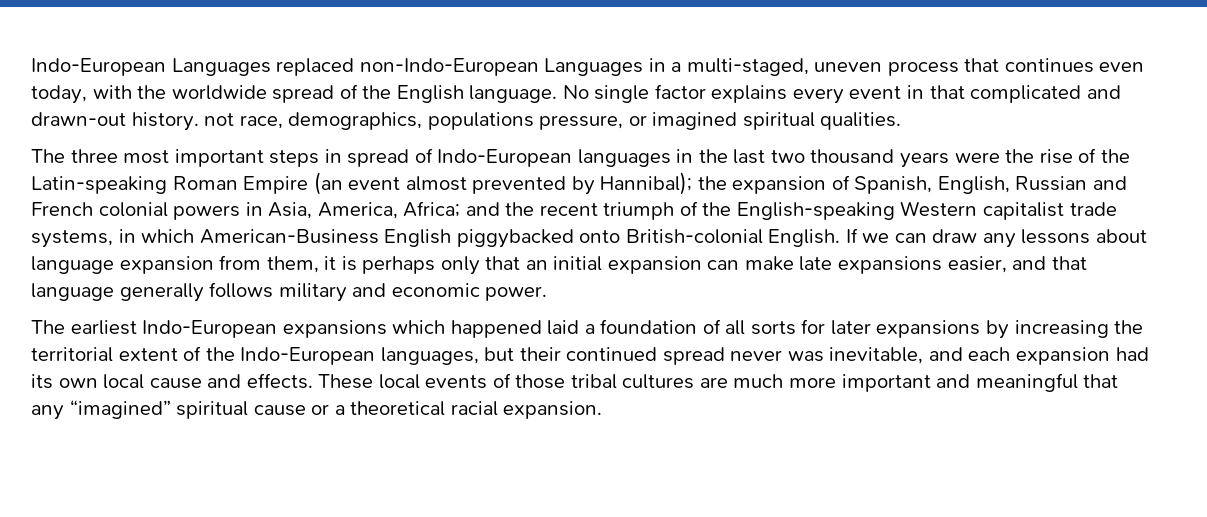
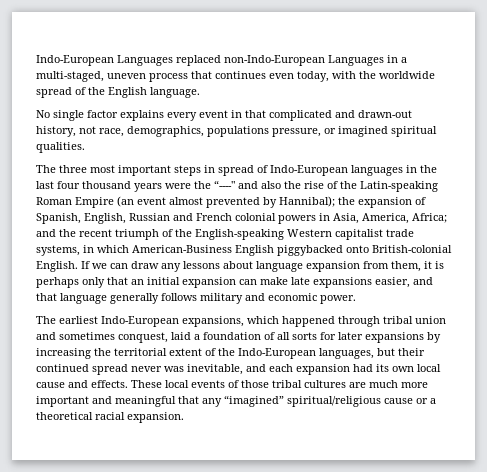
- Indo-European Languages replaced non-Indo-European Languages in a multi-staged, uneven process that continues even today, with the worldwide spread of the English language. No single factor explains every event in that complicated and drawn-out history. not race, demographics, populations pressure, or imagined spiritual qualities.
+ Indo-European Languages replaced non-Indo-European Languages in a multi-staged, uneven process that continues even today, with the worldwide spread of the English language.
+ No single factor explains every event in that complicated and drawn-out history, not race, demographics, populations pressure, or imagined spiritual qualities.
- The three most important steps in spread of Indo-European languages in the last two thousand years were the rise of the Latin-speaking Roman Empire (an event almost prevented by Hannibal);
+ The three most important steps in spread of Indo-European languages in the last four thousand years were the “----" and also the rise of the Latin-speaking Roman Empire (an event almost prevented by Hannibal);
- The earliest Indo-European expansions which happened laid a foundation of all sorts for later expansions by increasing the territorial extent of the Indo-European languages, but their continued spread never was inevitable, and each expansion had its own local cause and effects.
+ The earliest Indo-European expansions, which happened through tribal union and sometimes conquest, laid a foundation of all sorts for later expansions by increasing the territorial extent of the Indo-European languages, but their continued spread never was inevitable, and each expansion had its own local cause and effects.
- These local events of those tribal cultures are much more important and meaningful that any “imagined” spiritual cause or a theoretical racial expansion.
+ These local events of those tribal cultures are much more important and meaningful that any “imagined” spiritual/religious cause or a theoretical racial expansion.

